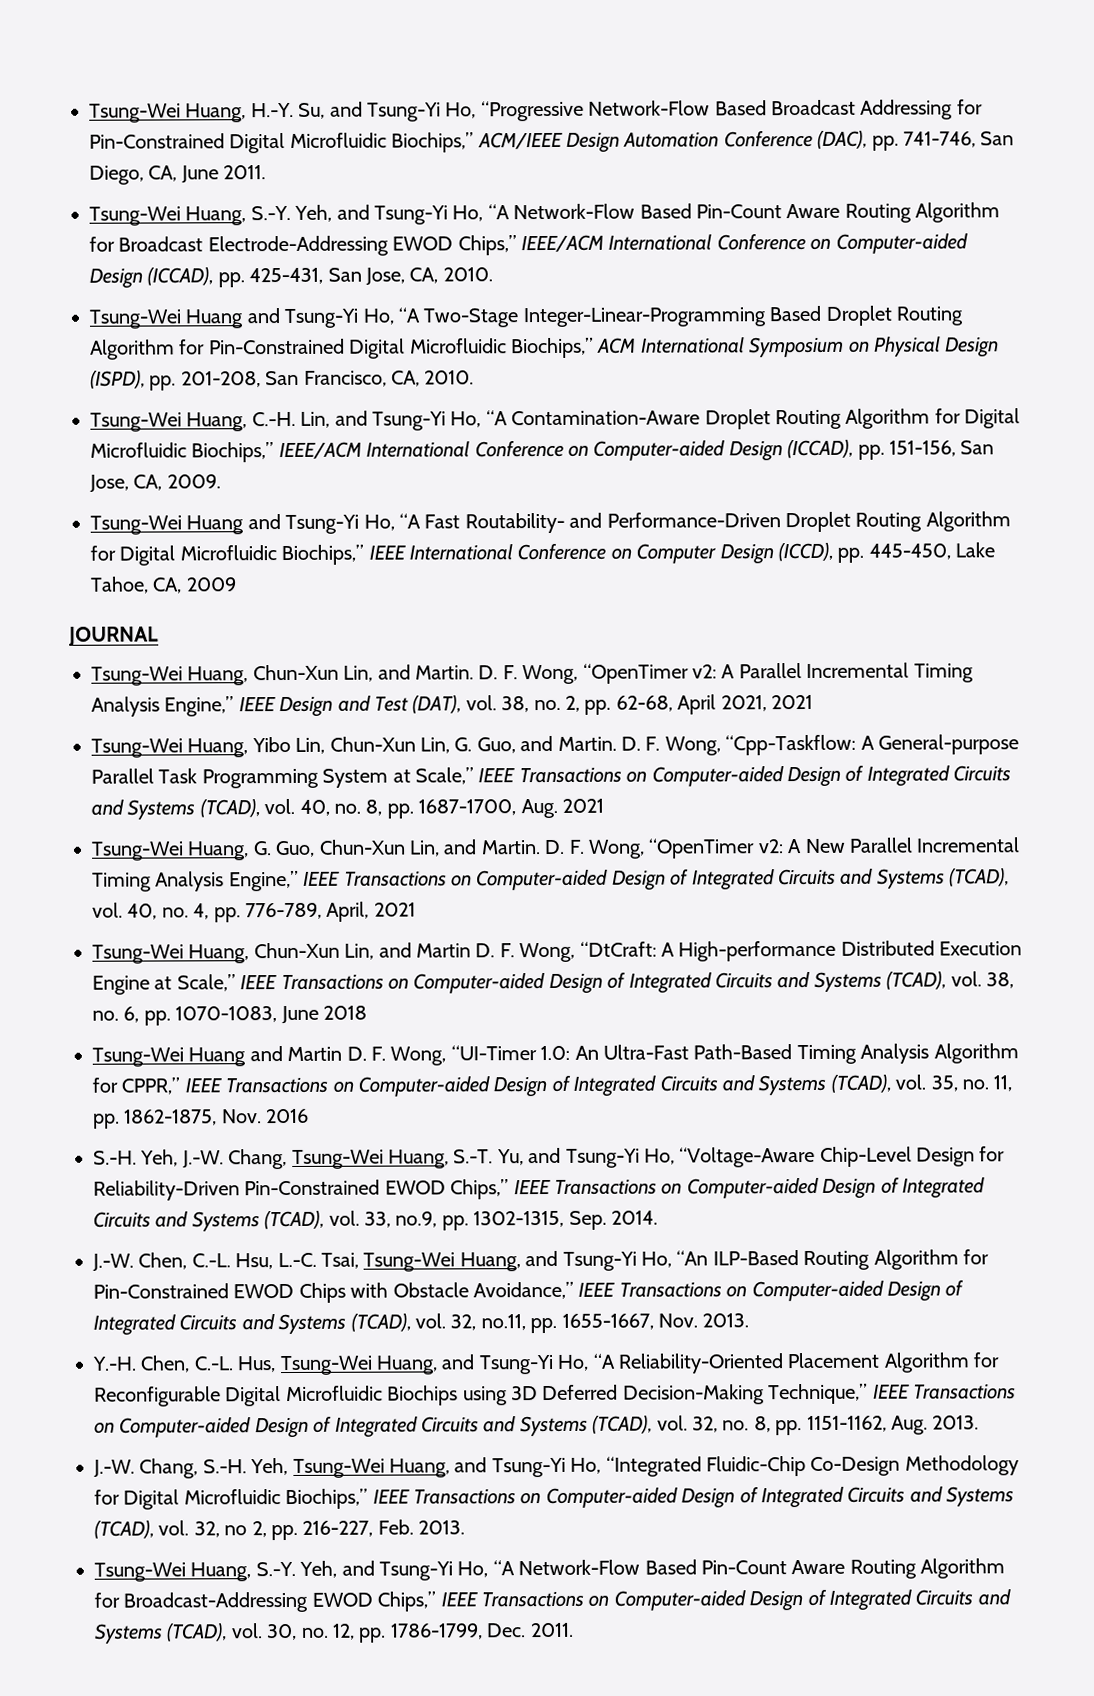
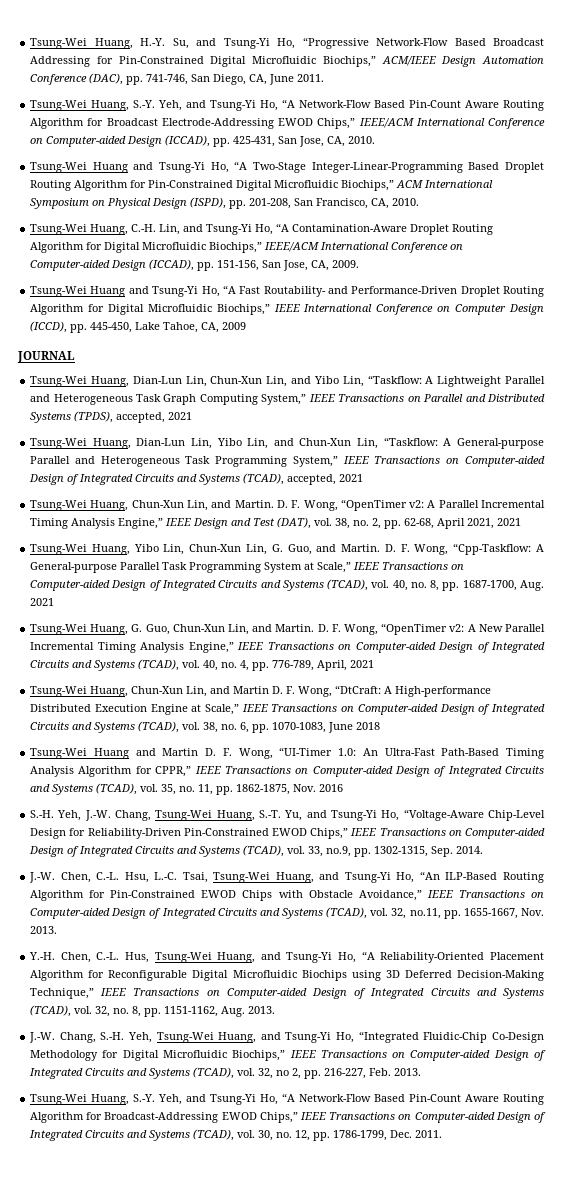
+ Tsung-Wei Huang, Dian-Lun Lin, Chun-Xun Lin, and Yibo Lin, “Taskflow: A Lightweight Parallel and Heterogeneous Task Graph Computing System,” IEEE Transactions on Parallel and Distributed Systems (TPDS), accepted, 2021
+ Tsung-Wei Huang, Dian-Lun Lin, Yibo Lin, and Chun-Xun Lin, “Taskflow: A General-purpose Parallel and Heterogeneous Task Programming System,” IEEE Transactions on Computer-aided Design of Integrated Circuits and Systems (TCAD), accepted, 2021

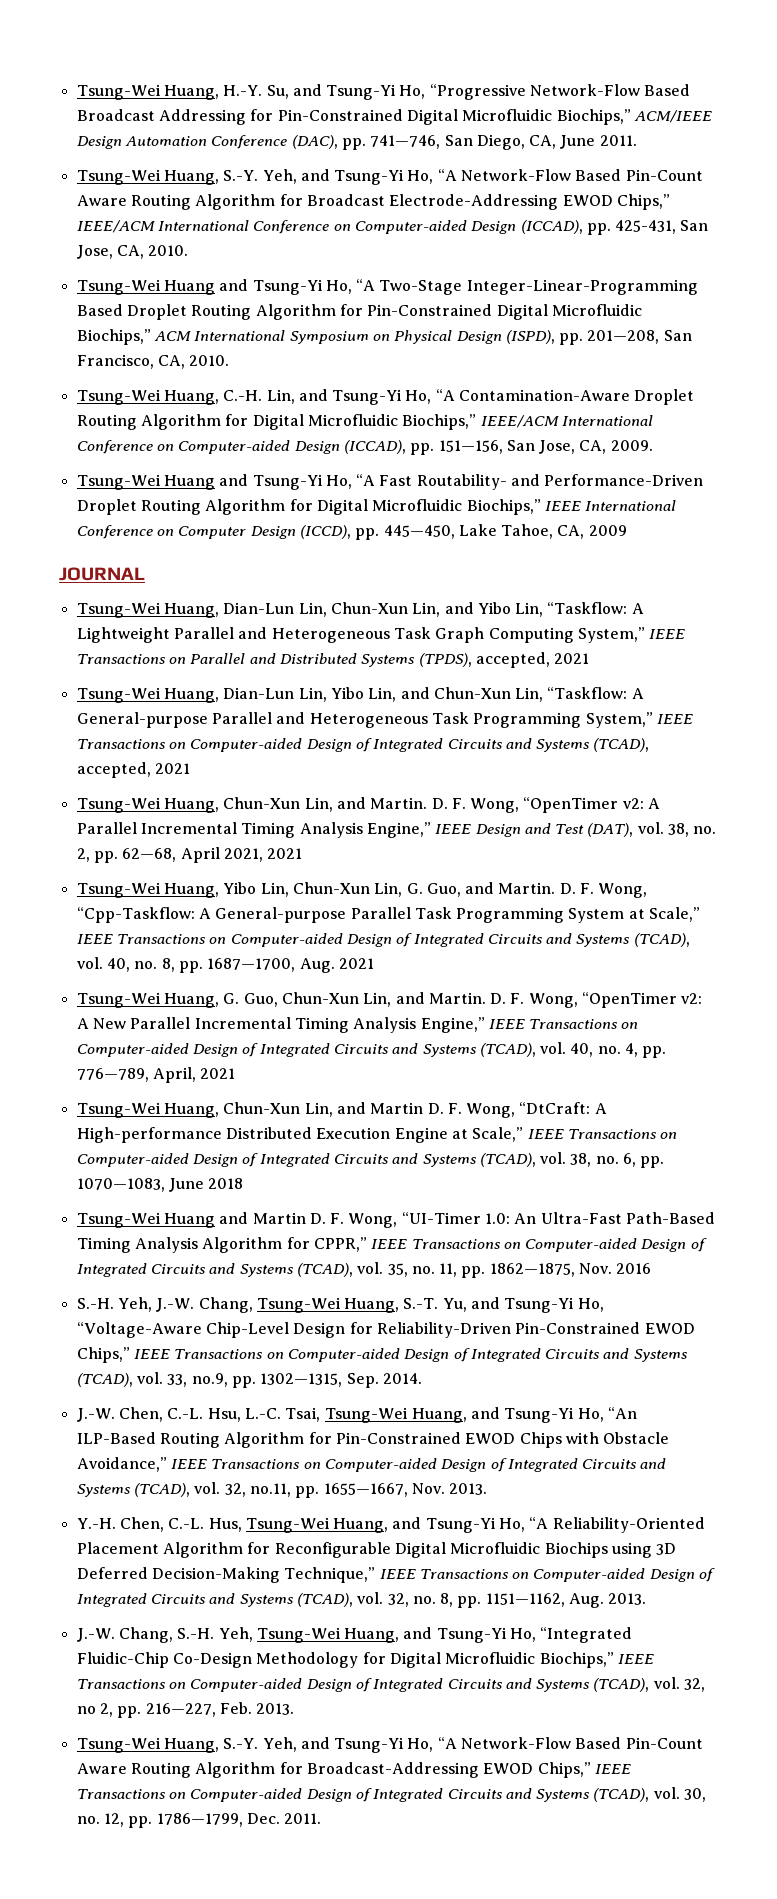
- Tsung-Wei Huang, H.-Y. Su, and Tsung-Yi Ho, “Progressive Network-Flow Based Broadcast Addressing for Pin-Constrained Digital Microfluidic Biochips,” ACM/IEEE Design Automation Conference (DAC), pp. 741-746, San Diego, CA, June 2011.
+ Tsung-Wei Huang, H.-Y. Su, and Tsung-Yi Ho, “Progressive Network-Flow Based Broadcast Addressing for Pin-Constrained Digital Microfluidic Biochips,” ACM/IEEE Design Automation Conference (DAC), pp. 741—746, San Diego, CA, June 2011.
- Tsung-Wei Huang and Tsung-Yi Ho, “A Two-Stage Integer-Linear-Programming Based Droplet Routing Algorithm for Pin-Constrained Digital Microfluidic Biochips,” ACM International Symposium on Physical Design (ISPD), pp. 201-208, San Francisco, CA, 2010.
+ Tsung-Wei Huang and Tsung-Yi Ho, “A Two-Stage Integer-Linear-Programming Based Droplet Routing Algorithm for Pin-Constrained Digital Microfluidic Biochips,” ACM International Symposium on Physical Design (ISPD), pp. 201—208, San Francisco, CA, 2010.
- Tsung-Wei Huang, C.-H. Lin, and Tsung-Yi Ho, “A Contamination-Aware Droplet Routing Algorithm for Digital Microfluidic Biochips,” IEEE/ACM International Conference on Computer-aided Design (ICCAD), pp. 151-156, San Jose, CA, 2009.
+ Tsung-Wei Huang, C.-H. Lin, and Tsung-Yi Ho, “A Contamination-Aware Droplet Routing Algorithm for Digital Microfluidic Biochips,” IEEE/ACM International Conference on Computer-aided Design (ICCAD), pp. 151—156, San Jose, CA, 2009.
- Tsung-Wei Huang and Tsung-Yi Ho, “A Fast Routability- and Performance-Driven Droplet Routing Algorithm for Digital Microfluidic Biochips,” IEEE International Conference on Computer Design (ICCD), pp. 445-450, Lake Tahoe, CA, 2009
+ Tsung-Wei Huang and Tsung-Yi Ho, “A Fast Routability- and Performance-Driven Droplet Routing Algorithm for Digital Microfluidic Biochips,” IEEE International Conference on Computer Design (ICCD), pp. 445—450, Lake Tahoe, CA, 2009
- D. F. Wong, “OpenTimer v2: A Parallel Incremental Timing Analysis Engine,” IEEE Design and Test (DAT), vol. 38, no. 2, pp. 62-68, April 2021, 2021
+ D. F. Wong, “OpenTimer v2: A Parallel Incremental Timing Analysis Engine,” IEEE Design and Test (DAT), vol. 38, no. 2, pp. 62—68, April 2021, 2021
- D. F. Wong, “Cpp-Taskflow: A General-purpose Parallel Task Programming System at Scale,” IEEE Transactions on Computer-aided Design of Integrated Circuits and Systems (TCAD), vol. 40, no. 8, pp. 1687-1700, Aug. 2021
+ D. F. Wong, “Cpp-Taskflow: A General-purpose Parallel Task Programming System at Scale,” IEEE Transactions on Computer-aided Design of Integrated Circuits and Systems (TCAD), vol. 40, no. 8, pp. 1687—1700, Aug. 2021
- D. F. Wong, “OpenTimer v2: A New Parallel Incremental Timing Analysis Engine,” IEEE Transactions on Computer-aided Design of Integrated Circuits and Systems (TCAD), vol. 40, no. 4, pp. 776-789, April, 2021
+ D. F. Wong, “OpenTimer v2: A New Parallel Incremental Timing Analysis Engine,” IEEE Transactions on Computer-aided Design of Integrated Circuits and Systems (TCAD), vol. 40, no. 4, pp. 776—789, April, 2021
- Tsung-Wei Huang, Chun-Xun Lin, and Martin D. F. Wong, “DtCraft: A High-performance Distributed Execution Engine at Scale,” IEEE Transactions on Computer-aided Design of Integrated Circuits and Systems (TCAD), vol. 38, no. 6, pp. 1070-1083, June 2018
+ Tsung-Wei Huang, Chun-Xun Lin, and Martin D. F. Wong, “DtCraft: A High-performance Distributed Execution Engine at Scale,” IEEE Transactions on Computer-aided Design of Integrated Circuits and Systems (TCAD), vol. 38, no. 6, pp. 1070—1083, June 2018
- Tsung-Wei Huang and Martin D. F. Wong, “UI-Timer 1.0: An Ultra-Fast Path-Based Timing Analysis Algorithm for CPPR,” IEEE Transactions on Computer-aided Design of Integrated Circuits and Systems (TCAD), vol. 35, no. 11, pp. 1862-1875, Nov. 2016
+ Tsung-Wei Huang and Martin D. F. Wong, “UI-Timer 1.0: An Ultra-Fast Path-Based Timing Analysis Algorithm for CPPR,” IEEE Transactions on Computer-aided Design of Integrated Circuits and Systems (TCAD), vol. 35, no. 11, pp. 1862—1875, Nov. 2016
- S.-H. Yeh, J.-W. Chang, Tsung-Wei Huang, S.-T. Yu, and Tsung-Yi Ho, “Voltage-Aware Chip-Level Design for Reliability-Driven Pin-Constrained EWOD Chips,” IEEE Transactions on Computer-aided Design of Integrated Circuits and Systems (TCAD), vol. 33, no.9, pp. 1302-1315, Sep. 2014.
+ S.-H. Yeh, J.-W. Chang, Tsung-Wei Huang, S.-T. Yu, and Tsung-Yi Ho, “Voltage-Aware Chip-Level Design for Reliability-Driven Pin-Constrained EWOD Chips,” IEEE Transactions on Computer-aided Design of Integrated Circuits and Systems (TCAD), vol. 33, no.9, pp. 1302—1315, Sep. 2014.
- J.-W. Chen, C.-L. Hsu, L.-C. Tsai, Tsung-Wei Huang, and Tsung-Yi Ho, “An ILP-Based Routing Algorithm for Pin-Constrained EWOD Chips with Obstacle Avoidance,” IEEE Transactions on Computer-aided Design of Integrated Circuits and Systems (TCAD), vol. 32, no.11, pp. 1655-1667, Nov. 2013.
+ J.-W. Chen, C.-L. Hsu, L.-C. Tsai, Tsung-Wei Huang, and Tsung-Yi Ho, “An ILP-Based Routing Algorithm for Pin-Constrained EWOD Chips with Obstacle Avoidance,” IEEE Transactions on Computer-aided Design of Integrated Circuits and Systems (TCAD), vol. 32, no.11, pp. 1655—1667, Nov. 2013.
- Y.-H. Chen, C.-L. Hus, Tsung-Wei Huang, and Tsung-Yi Ho, “A Reliability-Oriented Placement Algorithm for Reconfigurable Digital Microfluidic Biochips using 3D Deferred Decision-Making Technique,” IEEE Transactions on Computer-aided Design of Integrated Circuits and Systems (TCAD), vol. 32, no. 8, pp. 1151-1162, Aug. 2013.
+ Y.-H. Chen, C.-L. Hus, Tsung-Wei Huang, and Tsung-Yi Ho, “A Reliability-Oriented Placement Algorithm for Reconfigurable Digital Microfluidic Biochips using 3D Deferred Decision-Making Technique,” IEEE Transactions on Computer-aided Design of Integrated Circuits and Systems (TCAD), vol. 32, no. 8, pp. 1151—1162, Aug. 2013.
- J.-W. Chang, S.-H. Yeh, Tsung-Wei Huang, and Tsung-Yi Ho, “Integrated Fluidic-Chip Co-Design Methodology for Digital Microfluidic Biochips,” IEEE Transactions on Computer-aided Design of Integrated Circuits and Systems (TCAD), vol. 32, no 2, pp. 216-227, Feb. 2013.
+ J.-W. Chang, S.-H. Yeh, Tsung-Wei Huang, and Tsung-Yi Ho, “Integrated Fluidic-Chip Co-Design Methodology for Digital Microfluidic Biochips,” IEEE Transactions on Computer-aided Design of Integrated Circuits and Systems (TCAD), vol. 32, no 2, pp. 216—227, Feb. 2013.
- Tsung-Wei Huang, S.-Y. Yeh, and Tsung-Yi Ho, “A Network-Flow Based Pin-Count Aware Routing Algorithm for Broadcast-Addressing EWOD Chips,” IEEE Transactions on Computer-aided Design of Integrated Circuits and Systems (TCAD), vol. 30, no. 12, pp. 1786-1799, Dec. 2011.
+ Tsung-Wei Huang, S.-Y. Yeh, and Tsung-Yi Ho, “A Network-Flow Based Pin-Count Aware Routing Algorithm for Broadcast-Addressing EWOD Chips,” IEEE Transactions on Computer-aided Design of Integrated Circuits and Systems (TCAD), vol. 30, no. 12, pp. 1786—1799, Dec. 2011.

